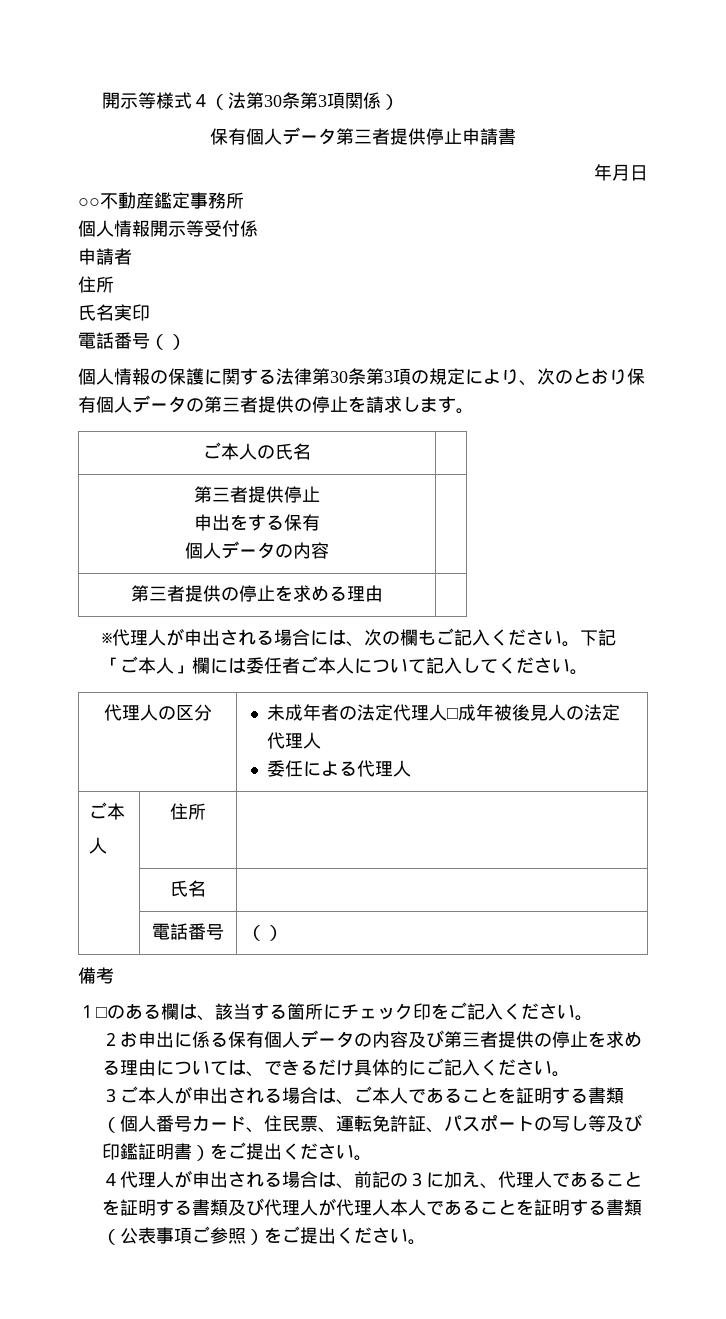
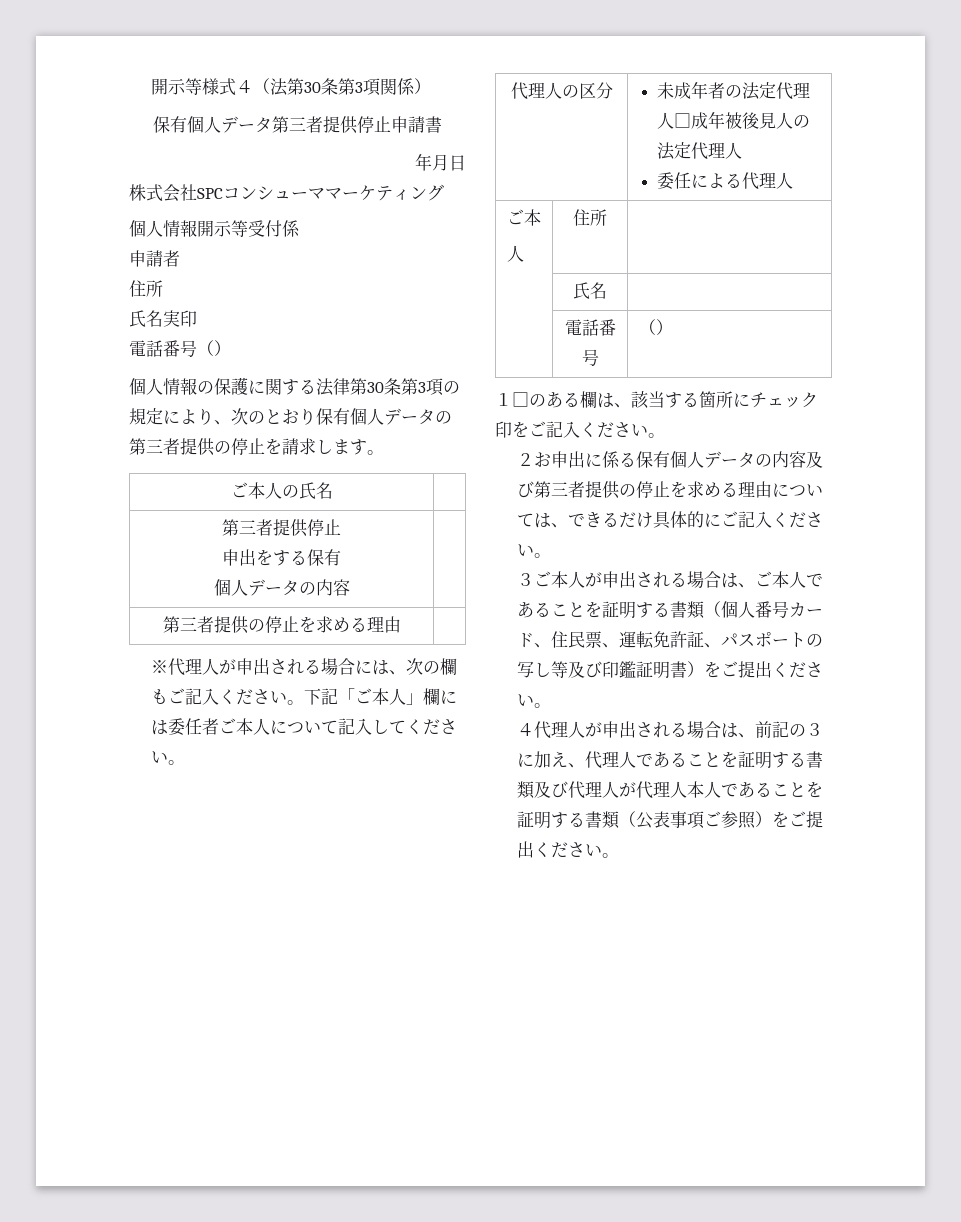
- ○○不動産鑑定事務所
+ 株式会社SPCコンシューママーケティング
- 備考

